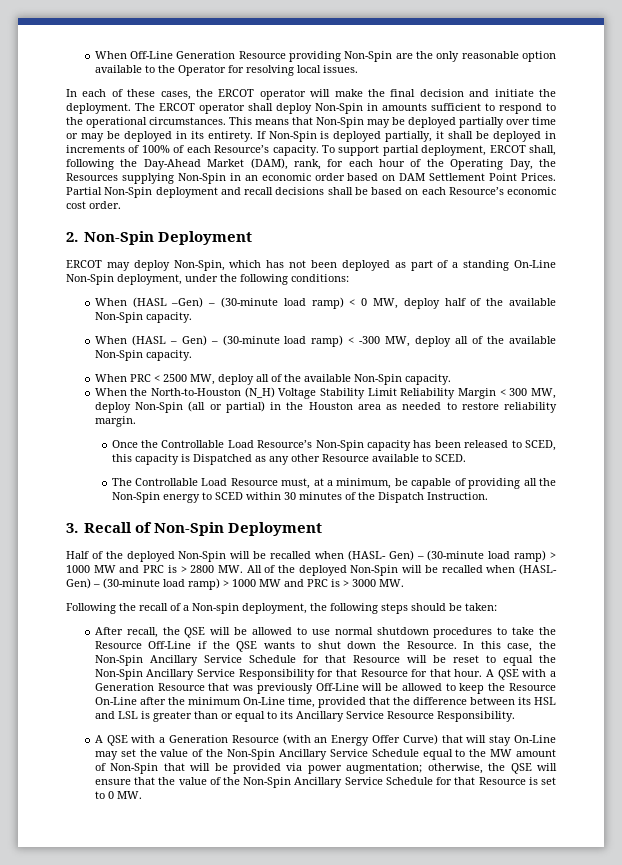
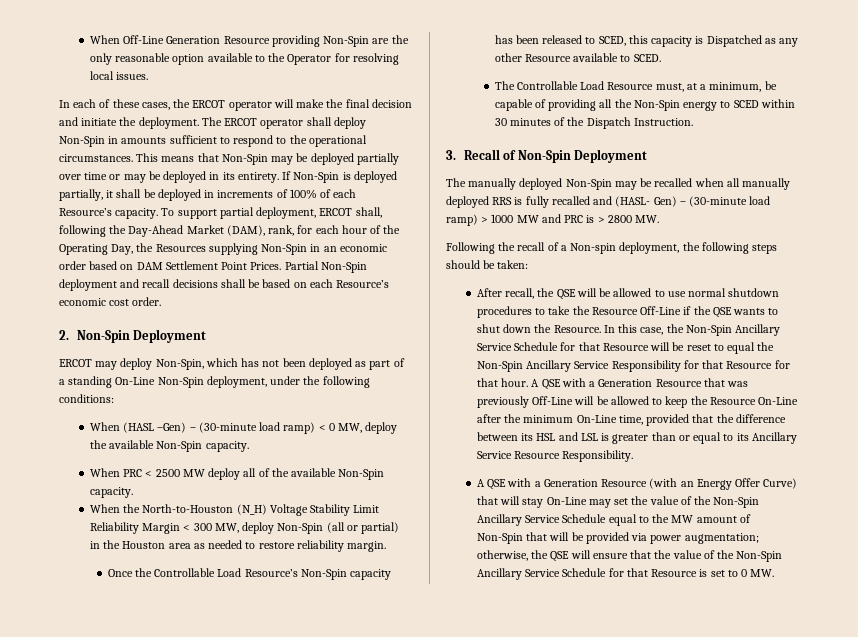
- When (HASL –Gen) – (30-minute load ramp) < 0 MW, deploy half of the available Non-Spin capacity.
- When (HASL – Gen) – (30-minute load ramp) < -300 MW, deploy all of the available Non-Spin capacity.
+ When (HASL –Gen) – (30-minute load ramp) < 0 MW, deploy the available Non-Spin capacity.
- When PRC < 2500 MW, deploy all of the available Non-Spin capacity.
+ When PRC < 2500 MW deploy all of the available Non-Spin capacity.
- Half of the deployed Non-Spin will be recalled when (HASL- Gen) – (30-minute load ramp) > 1000 MW and PRC is > 2800 MW. All of the deployed Non-Spin will be recalled when (HASL- Gen) – (30-minute load ramp) > 1000 MW and PRC is > 3000 MW.
+ The manually deployed Non-Spin may be recalled when all manually deployed RRS is fully recalled and (HASL- Gen) – (30-minute load ramp) > 1000 MW and PRC is > 2800 MW.

